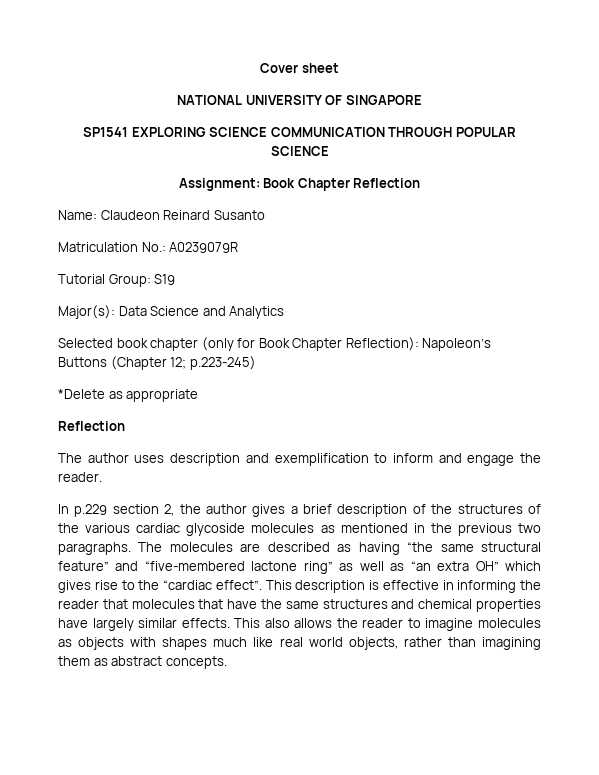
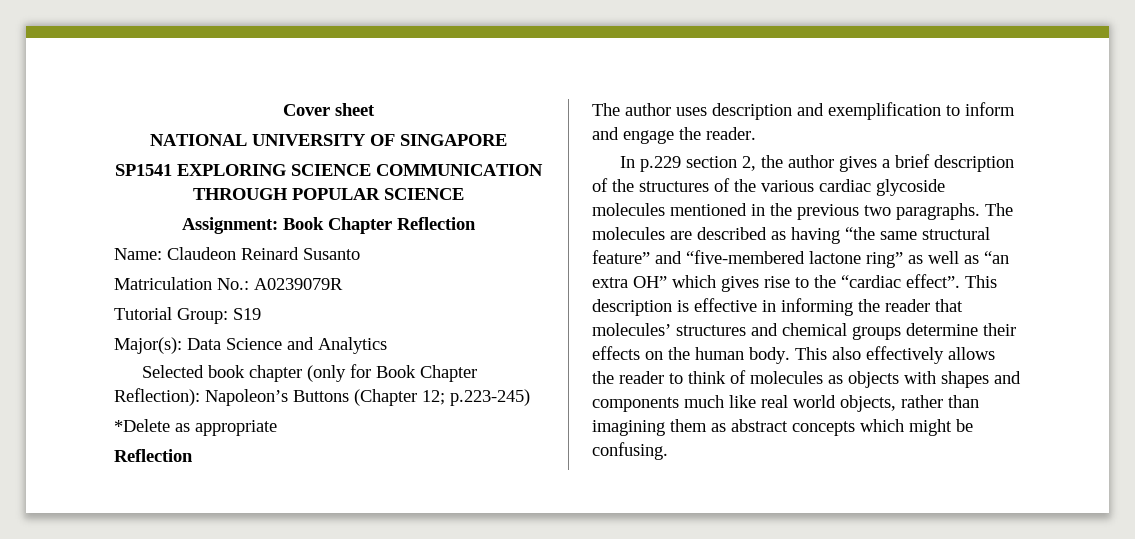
- In p.229 section 2, the author gives a brief description of the structures of the various cardiac glycoside molecules as mentioned in the previous two paragraphs.
+ In p.229 section 2, the author gives a brief description of the structures of the various cardiac glycoside molecules mentioned in the previous two paragraphs.
- This description is effective in informing the reader that molecules that have the same structures and chemical properties have largely similar effects.
+ This description is effective in informing the reader that molecules’ structures and chemical groups determine their effects on the human body.
- This also allows the reader to imagine molecules as objects with shapes much like real world objects, rather than imagining them as abstract concepts.
+ This also effectively allows the reader to think of molecules as objects with shapes and components much like real world objects, rather than imagining them as abstract concepts which might be confusing.

